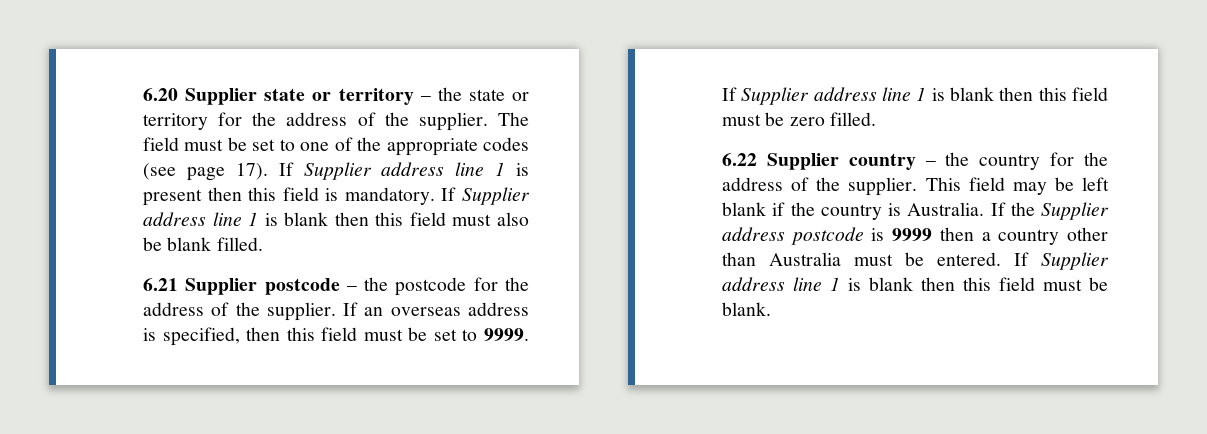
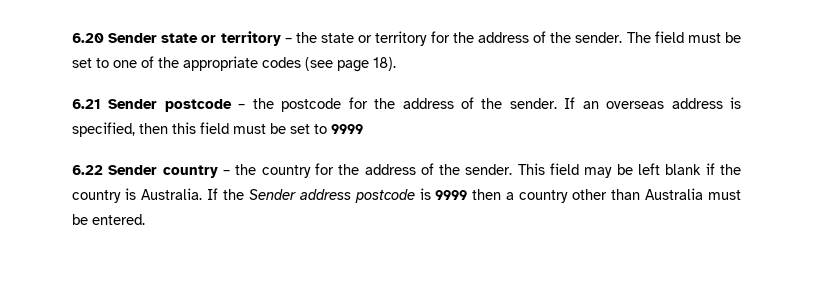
- 6.20 Supplier state or territory – the state or territory for the address of the supplier.
+ 6.20 Sender state or territory – the state or territory for the address of the sender.
- The field must be set to one of the appropriate codes (see page 17). If Supplier address line 1 is present then this field is mandatory. If Supplier address line 1 is blank then this field must also be blank filled.
+ The field must be set to one of the appropriate codes (see page 18).
- 6.21 Supplier postcode – the postcode for the address of the supplier.
+ 6.21 Sender postcode – the postcode for the address of the sender.
- If an overseas address is specified, then this field must be set to 9999. If Supplier address line 1 is blank then this field must be zero filled.
+ If an overseas address is specified, then this field must be set to 9999
- 6.22 Supplier country – the country for the address of the supplier.
+ 6.22 Sender country – the country for the address of the sender.
- If the Supplier address postcode is 9999 then a country other than Australia must be entered. If Supplier address line 1 is blank then this field must be blank.
+ If the Sender address postcode is 9999 then a country other than Australia must be entered.

